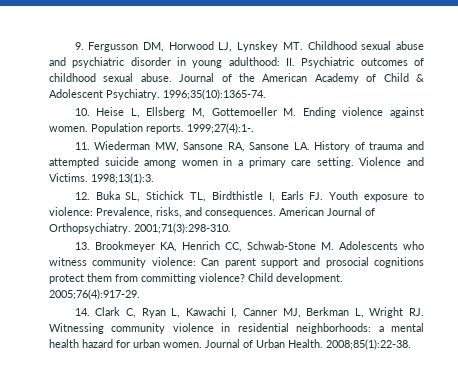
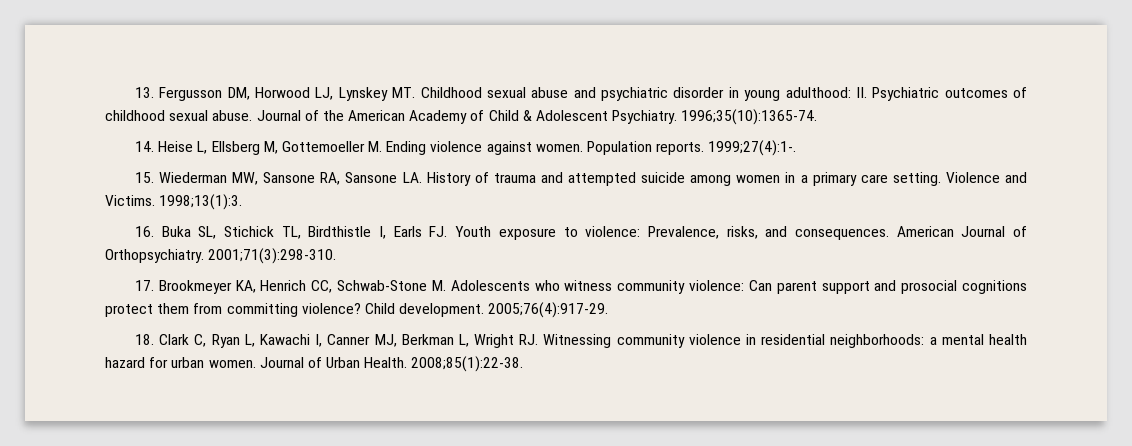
- 9. Fergusson DM, Horwood LJ, Lynskey MT. Childhood sexual abuse and psychiatric disorder in young adulthood: II. Psychiatric outcomes of childhood sexual abuse.
+ 13. Fergusson DM, Horwood LJ, Lynskey MT. Childhood sexual abuse and psychiatric disorder in young adulthood: II. Psychiatric outcomes of childhood sexual abuse.
- 10. Heise L, Ellsberg M, Gottemoeller M. Ending violence against women.
+ 14. Heise L, Ellsberg M, Gottemoeller M. Ending violence against women.
- 11. Wiederman MW, Sansone RA, Sansone LA. History of trauma and attempted suicide among women in a primary care setting.
+ 15. Wiederman MW, Sansone RA, Sansone LA. History of trauma and attempted suicide among women in a primary care setting.
- 12. Buka SL, Stichick TL, Birdthistle I, Earls FJ. Youth exposure to violence: Prevalence, risks, and consequences.
+ 16. Buka SL, Stichick TL, Birdthistle I, Earls FJ. Youth exposure to violence: Prevalence, risks, and consequences.
- 13. Brookmeyer KA, Henrich CC, Schwab‐Stone M. Adolescents who witness community violence: Can parent support and prosocial cognitions protect them from committing violence?
+ 17. Brookmeyer KA, Henrich CC, Schwab‐Stone M. Adolescents who witness community violence: Can parent support and prosocial cognitions protect them from committing violence?
- 14. Clark C, Ryan L, Kawachi I, Canner MJ, Berkman L, Wright RJ. Witnessing community violence in residential neighborhoods: a mental health hazard for urban women.
+ 18. Clark C, Ryan L, Kawachi I, Canner MJ, Berkman L, Wright RJ. Witnessing community violence in residential neighborhoods: a mental health hazard for urban women.

